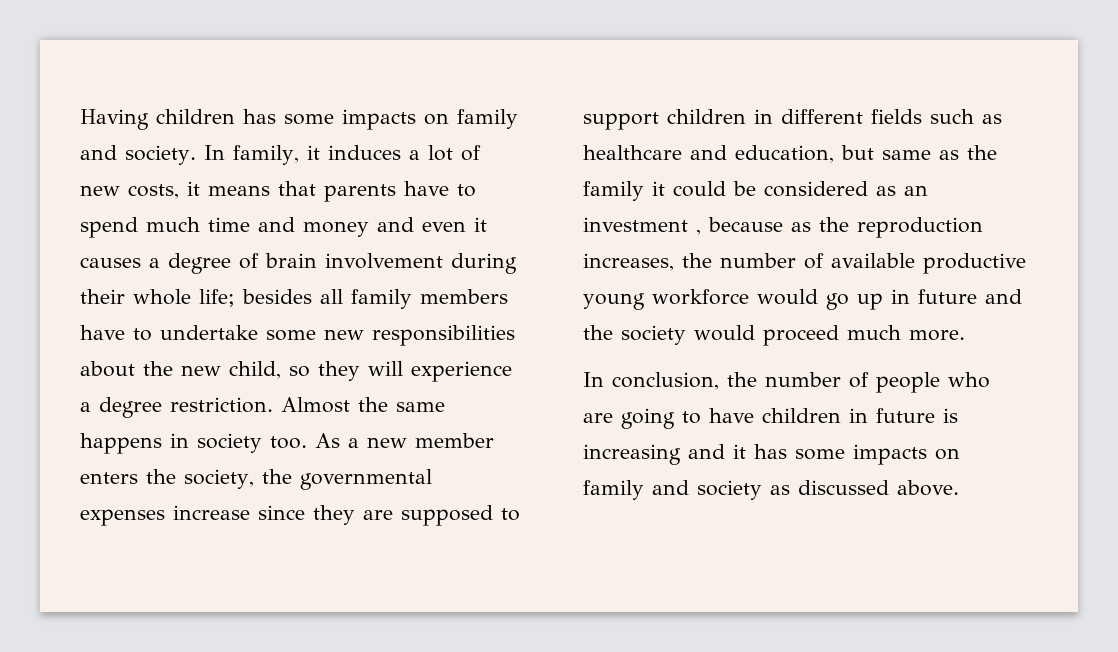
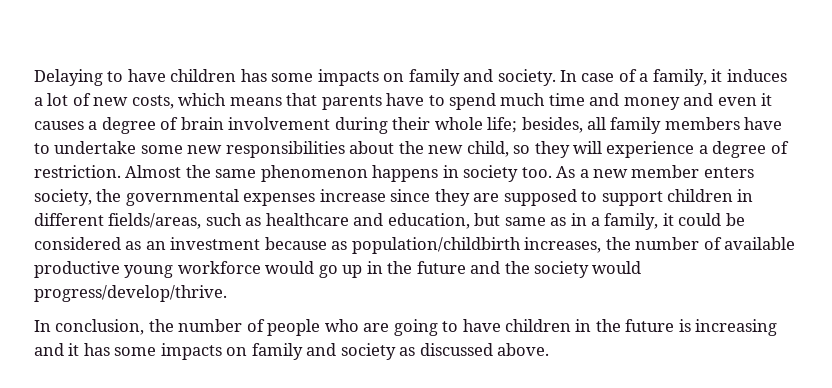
- Having children has some impacts on family and society.
+ Delaying to have children has some impacts on family and society.
- In family, it induces a lot of new costs, it means that parents have to spend much time and money and even it causes a degree of brain involvement during their whole life; besides all family members have to undertake some new responsibilities about the new child, so they will experience a degree restriction.
+ In case of a family, it induces a lot of new costs, which means that parents have to spend much time and money and even it causes a degree of brain involvement during their whole life; besides, all family members have to undertake some new responsibilities about the new child, so they will experience a degree of restriction.
- Almost the same happens in society too.
+ Almost the same phenomenon happens in society too.
- As a new member enters the society, the governmental expenses increase since they are supposed to support children in different fields such as healthcare and education, but same as the family it could be considered as an investment , because as the reproduction increases, the number of available productive young workforce would go up in future and the society would proceed much more.
+ As a new member enters society, the governmental expenses increase since they are supposed to support children in different fields/areas, such as healthcare and education, but same as in a family, it could be considered as an investment because as population/childbirth increases, the number of available productive young workforce would go up in the future and the society would progress/develop/thrive.
- In conclusion, the number of people who are going to have children in future is increasing and it has some impacts on family and society as discussed above.
+ In conclusion, the number of people who are going to have children in the future is increasing and it has some impacts on family and society as discussed above.

